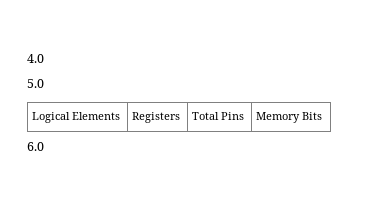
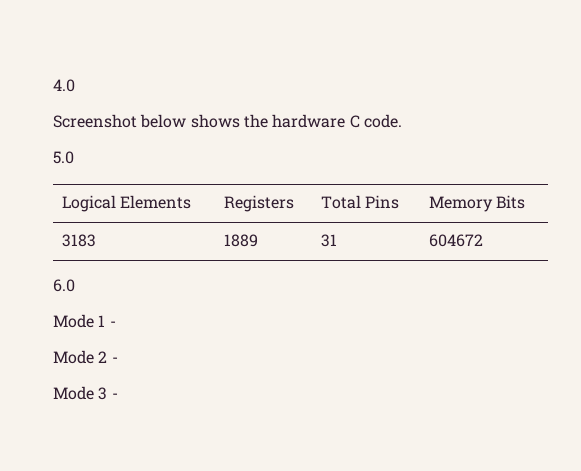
+ Screenshot below shows the hardware C code.
+ 3183 | 1889 | 31 | 604672
  6.0
+ Mode 1 -
+ Mode 2 -
+ Mode 3 -

